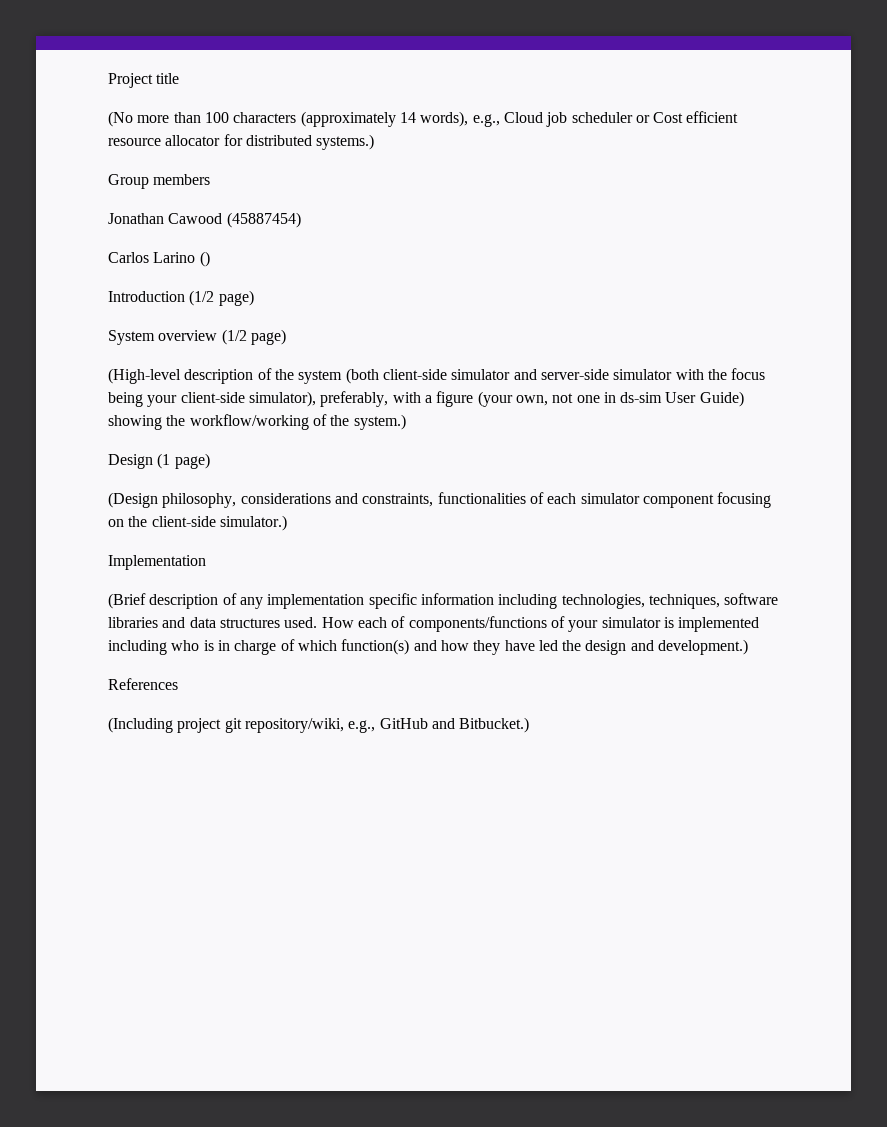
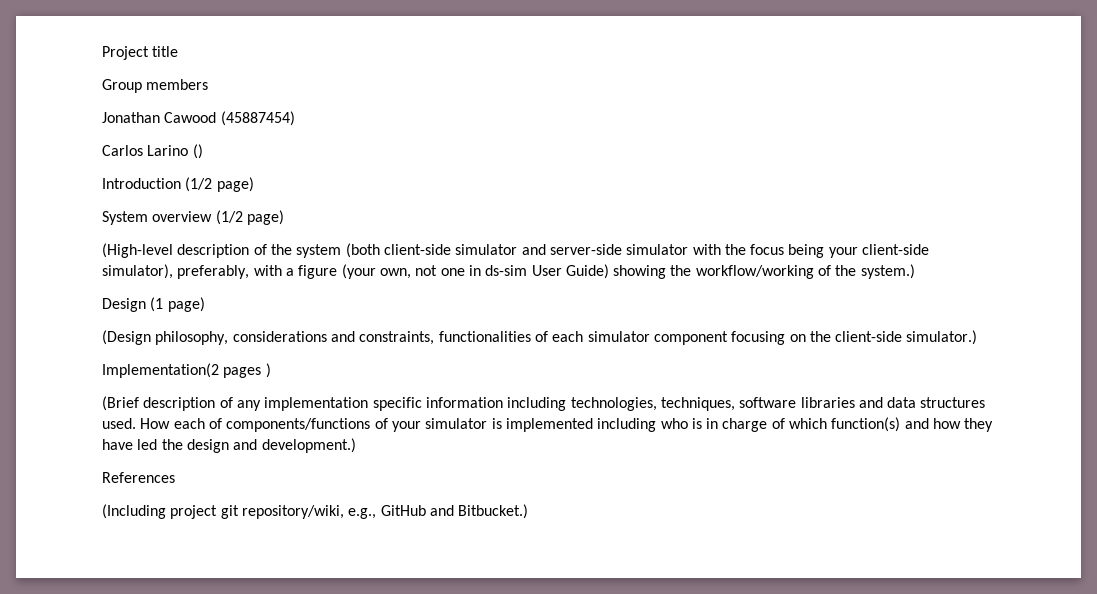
- (No more than 100 characters (approximately 14 words), e.g., Cloud job scheduler or Cost efficient resource allocator for distributed systems.)
- Implementation
+ Implementation(2 pages )

